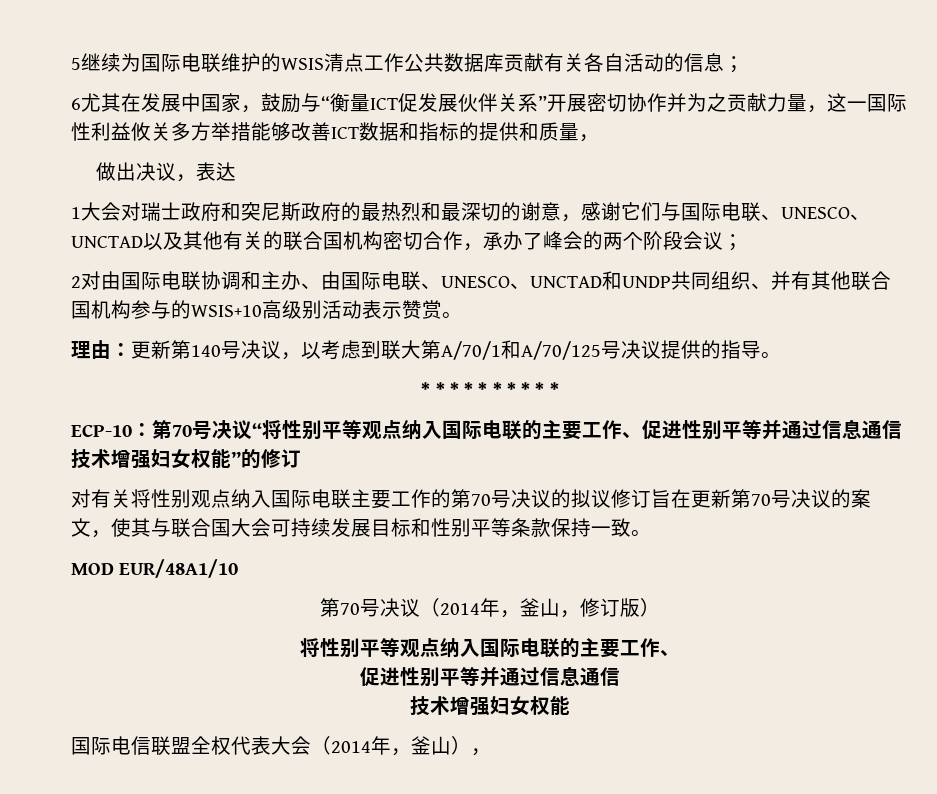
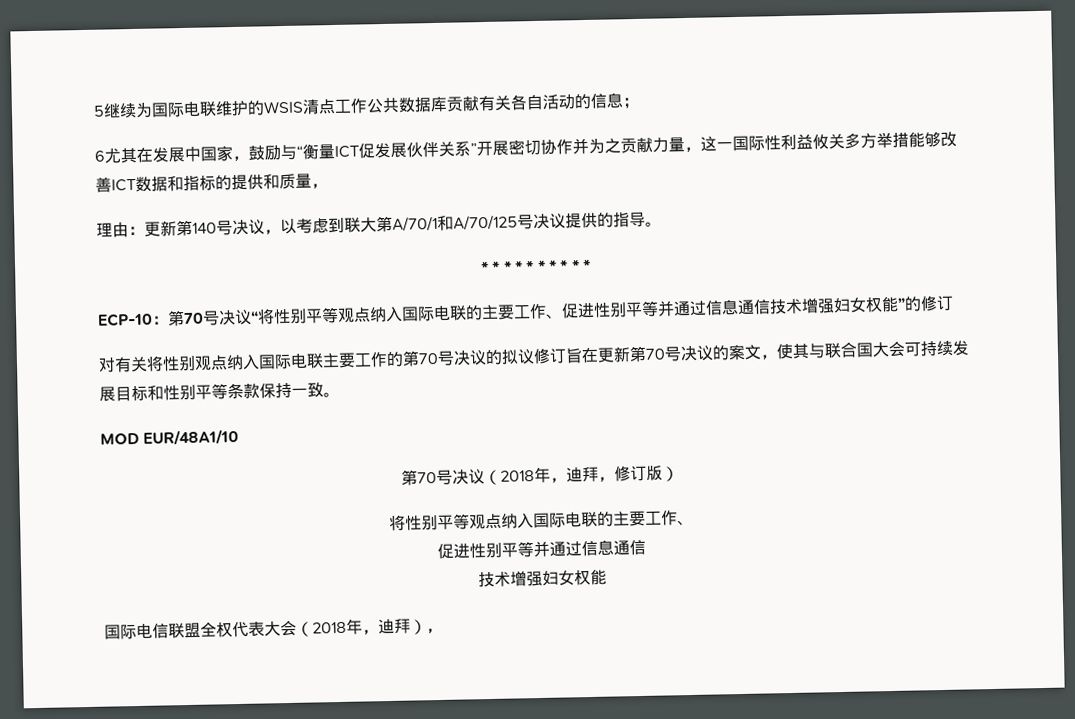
- 做出决议，表达
- 1大会对瑞士政府和突尼斯政府的最热烈和最深切的谢意，感谢它们与国际电联、UNESCO、UNCTAD以及其他有关的联合国机构密切合作，承办了峰会的两个阶段会议；
- 2对由国际电联协调和主办、由国际电联、UNESCO、UNCTAD和UNDP共同组织、并有其他联合国机构参与的WSIS+10高级别活动表示赞赏。
- 第70号决议（2014年，釜山，修订版）
+ 第70号决议（2018年，迪拜，修订版）
- 国际电信联盟全权代表大会（2014年，釜山），
+ 国际电信联盟全权代表大会（2018年，迪拜），

